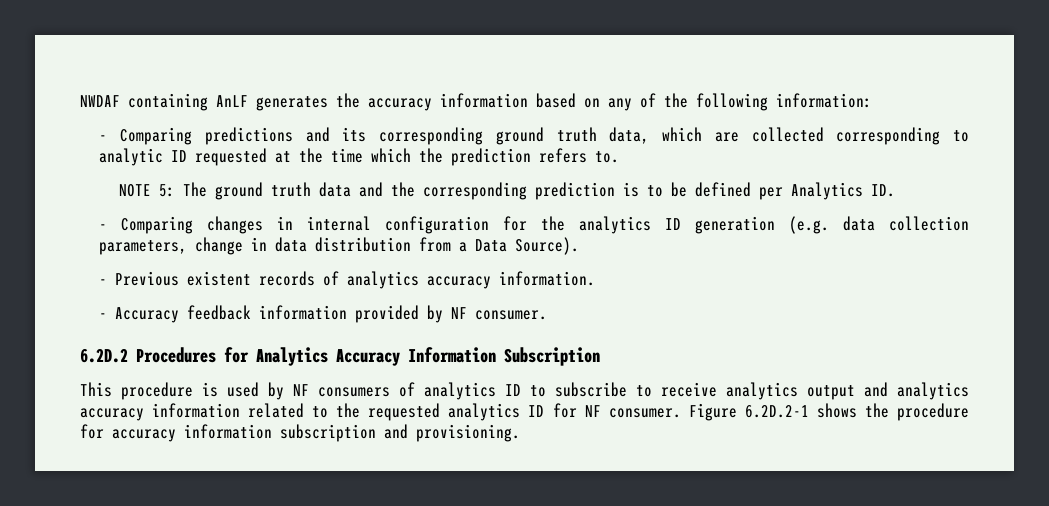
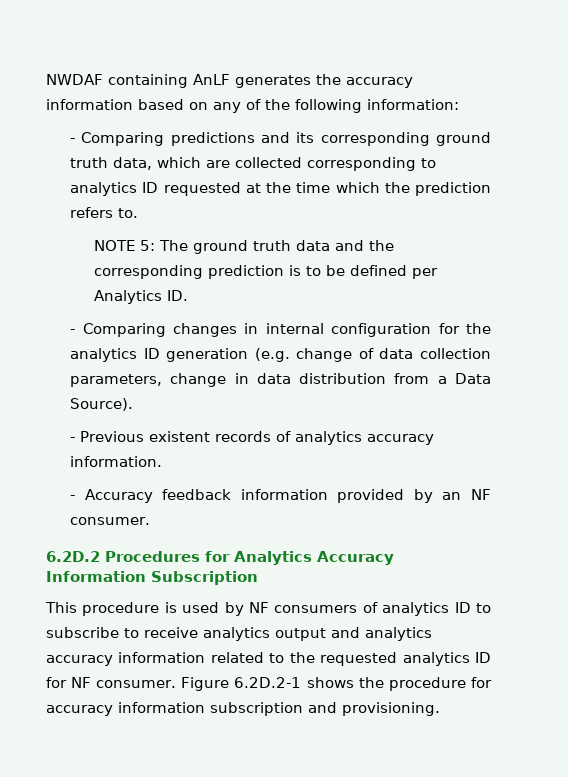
- - Comparing predictions and its corresponding ground truth data, which are collected corresponding to analytic ID requested at the time which the prediction refers to.
+ - Comparing predictions and its corresponding ground truth data, which are collected corresponding to analytics ID requested at the time which the prediction refers to.
- - Comparing changes in internal configuration for the analytics ID generation (e.g. data collection parameters, change in data distribution from a Data Source).
+ - Comparing changes in internal configuration for the analytics ID generation (e.g. change of data collection parameters, change in data distribution from a Data Source).
- - Accuracy feedback information provided by NF consumer.
+ - Accuracy feedback information provided by an NF consumer.

